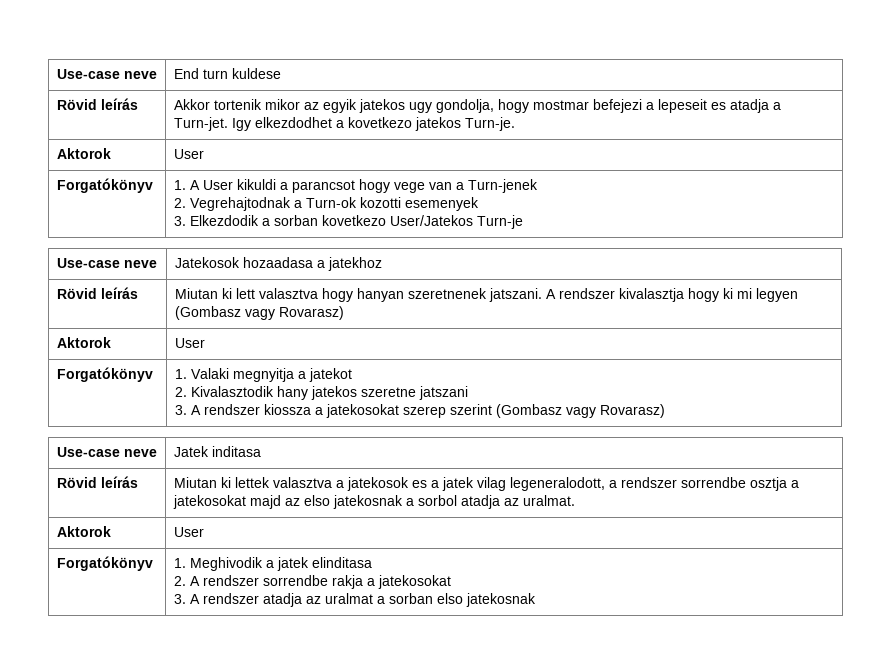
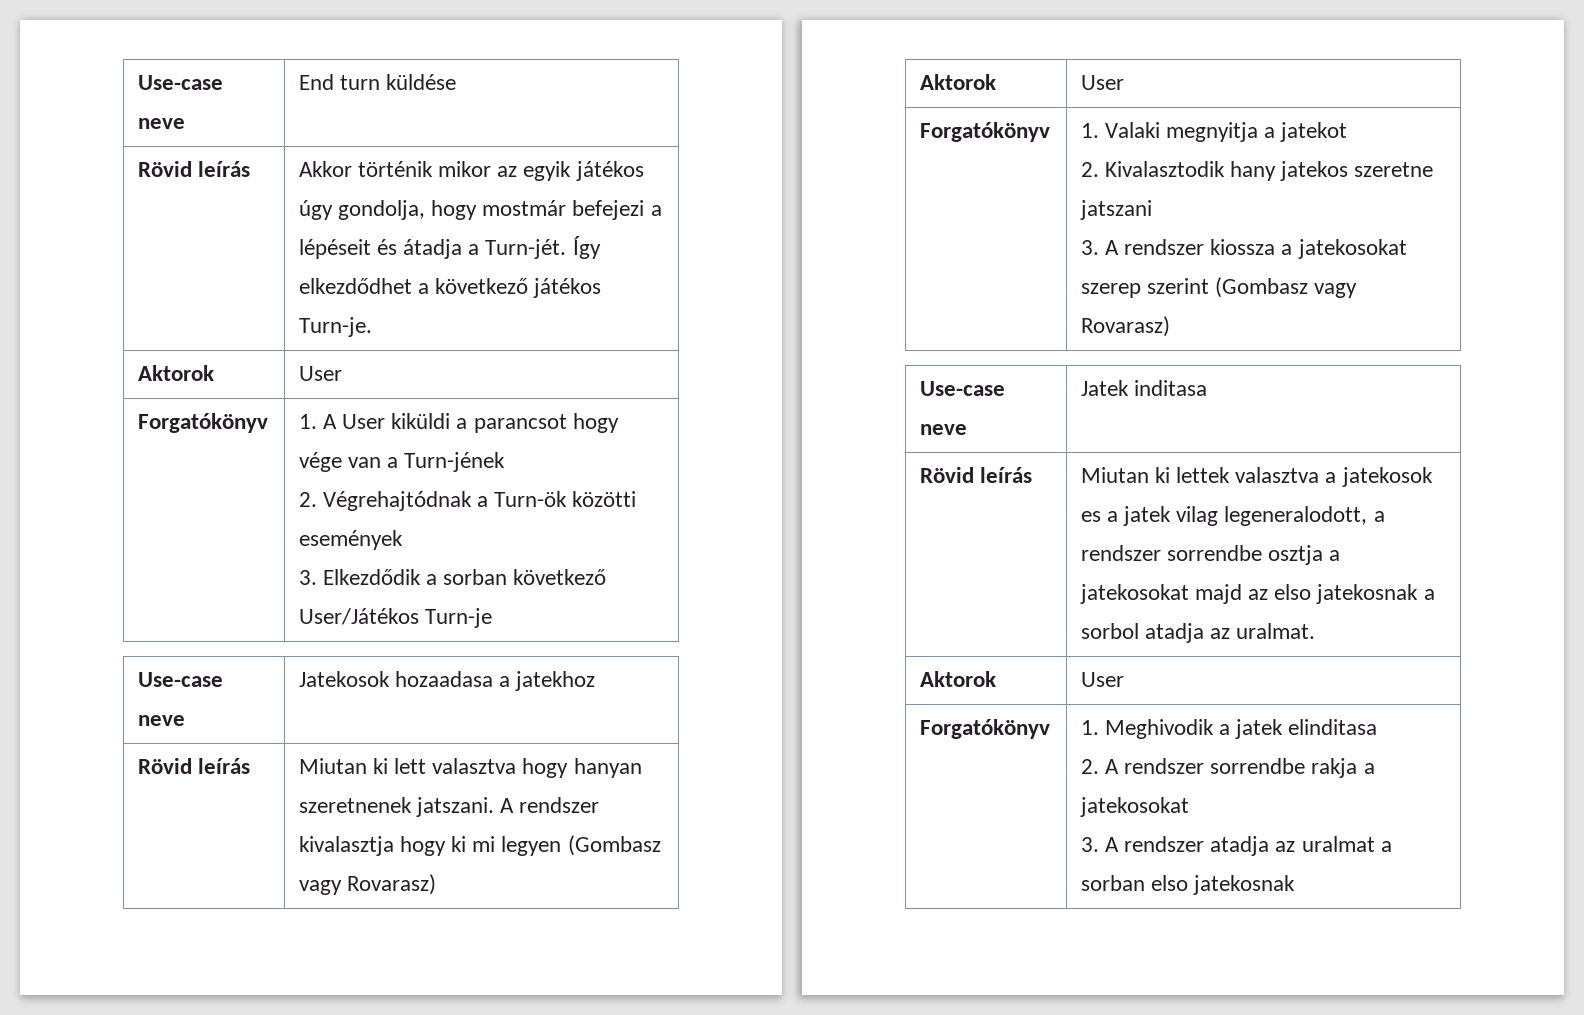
- Use-case neve | End turn kuldese
+ Use-case neve | End turn küldése
- Rövid leírás | Akkor tortenik mikor az egyik jatekos ugy gondolja, hogy mostmar befejezi a lepeseit es atadja a Turn-jet. Igy elkezdodhet a kovetkezo jatekos Turn-je.
+ Rövid leírás | Akkor történik mikor az egyik játékos úgy gondolja, hogy mostmár befejezi a lépéseit és átadja a Turn-jét. Így elkezdődhet a következő játékos Turn-je.
- Forgatókönyv | 1. A User kikuldi a parancsot hogy vege van a Turn-jenek
- 2. Vegrehajtodnak a Turn-ok kozotti esemenyek
- 3. Elkezdodik a sorban kovetkezo User/Jatekos Turn-je
+ Forgatókönyv | 1. A User kiküldi a parancsot hogy vége van a Turn-jének
+ 2. Végrehajtódnak a Turn-ök közötti események
+ 3. Elkezdődik a sorban következő User/Játékos Turn-je

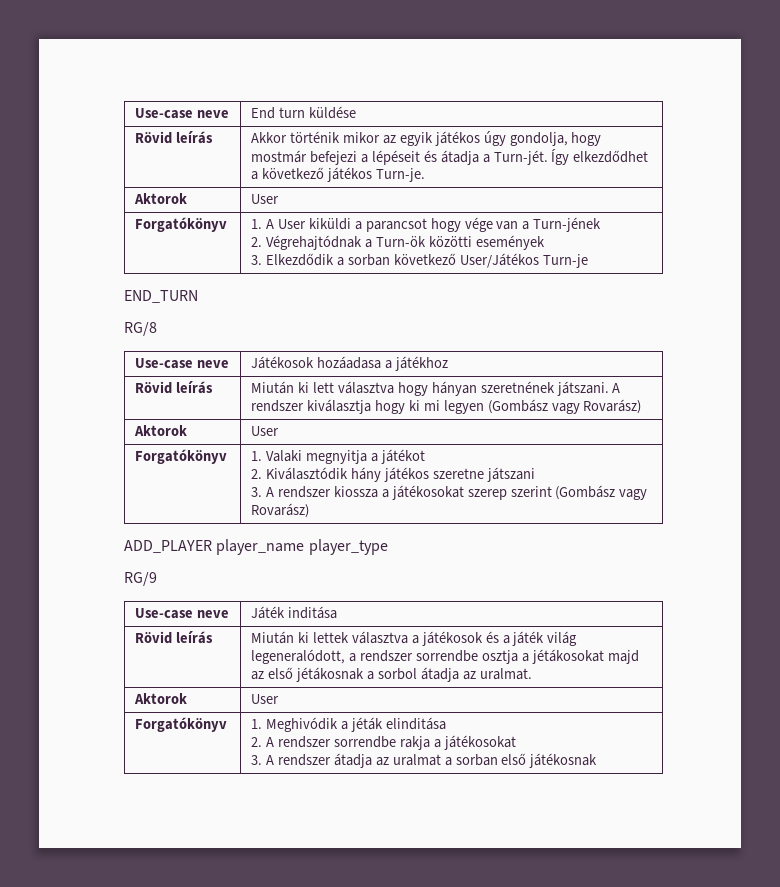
- Use-case neve | Jatekosok hozaadasa a jatekhoz
- Rövid leírás | Miutan ki lett valasztva hogy hanyan szeretnenek jatszani. A rendszer kivalasztja hogy ki mi legyen (Gombasz vagy Rovarasz)
+ END_TURN
+ RG/8
+ Use-case neve | Játékosok hozáadasa a játékhoz
+ Rövid leírás | Miután ki lett választva hogy hányan szeretnének játszani. A rendszer kiválasztja hogy ki mi legyen (Gombász vagy Rovarász)
- Forgatókönyv | 1. Valaki megnyitja a jatekot
- 2. Kivalasztodik hany jatekos szeretne jatszani
- 3. A rendszer kiossza a jatekosokat szerep szerint (Gombasz vagy Rovarasz)
- Use-case neve | Jatek inditasa
- Rövid leírás | Miutan ki lettek valasztva a jatekosok es a jatek vilag legeneralodott, a rendszer sorrendbe osztja a jatekosokat majd az elso jatekosnak a sorbol atadja az uralmat.
+ Forgatókönyv | 1. Valaki megnyitja a játékot
+ 2. Kiválasztódik hány játékos szeretne játszani
+ 3. A rendszer kiossza a játékosokat szerep szerint (Gombász vagy Rovarász)
+ ADD_PLAYER player_name player_type
+ RG/9
+ Use-case neve | Játék inditása
+ Rövid leírás | Miután ki lettek választva a játékosok és a játék világ legeneralódott, a rendszer sorrendbe osztja a jétákosokat majd az első jétákosnak a sorbol átadja az uralmat.
- Forgatókönyv | 1. Meghivodik a jatek elinditasa
- 2. A rendszer sorrendbe rakja a jatekosokat
- 3. A rendszer atadja az uralmat a sorban elso jatekosnak
+ Forgatókönyv | 1. Meghivódik a jéták elinditása
+ 2. A rendszer sorrendbe rakja a játékosokat
+ 3. A rendszer átadja az uralmat a sorban első játékosnak

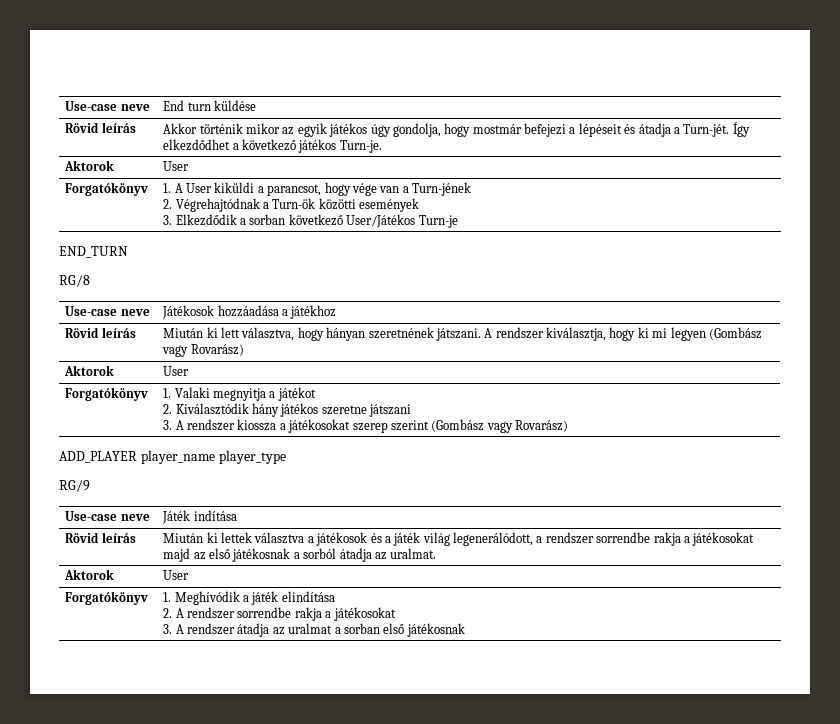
- Forgatókönyv | 1. A User kiküldi a parancsot hogy vége van a Turn-jének
+ Forgatókönyv | 1. A User kiküldi a parancsot, hogy vége van a Turn-jének
- Use-case neve | Játékosok hozáadasa a játékhoz
+ Use-case neve | Játékosok hozzáadása a játékhoz
- Rövid leírás | Miután ki lett választva hogy hányan szeretnének játszani. A rendszer kiválasztja hogy ki mi legyen (Gombász vagy Rovarász)
+ Rövid leírás | Miután ki lett választva, hogy hányan szeretnének játszani. A rendszer kiválasztja, hogy ki mi legyen (Gombász vagy Rovarász)
- Use-case neve | Játék inditása
+ Use-case neve | Játék indítása
- Rövid leírás | Miután ki lettek választva a játékosok és a játék világ legeneralódott, a rendszer sorrendbe osztja a jétákosokat majd az első jétákosnak a sorbol átadja az uralmat.
+ Rövid leírás | Miután ki lettek választva a játékosok és a játék világ legenerálódott, a rendszer sorrendbe rakja a játékosokat majd az első játékosnak a sorból átadja az uralmat.
- Forgatókönyv | 1. Meghivódik a jéták elinditása
+ Forgatókönyv | 1. Meghívódik a játék elindítása

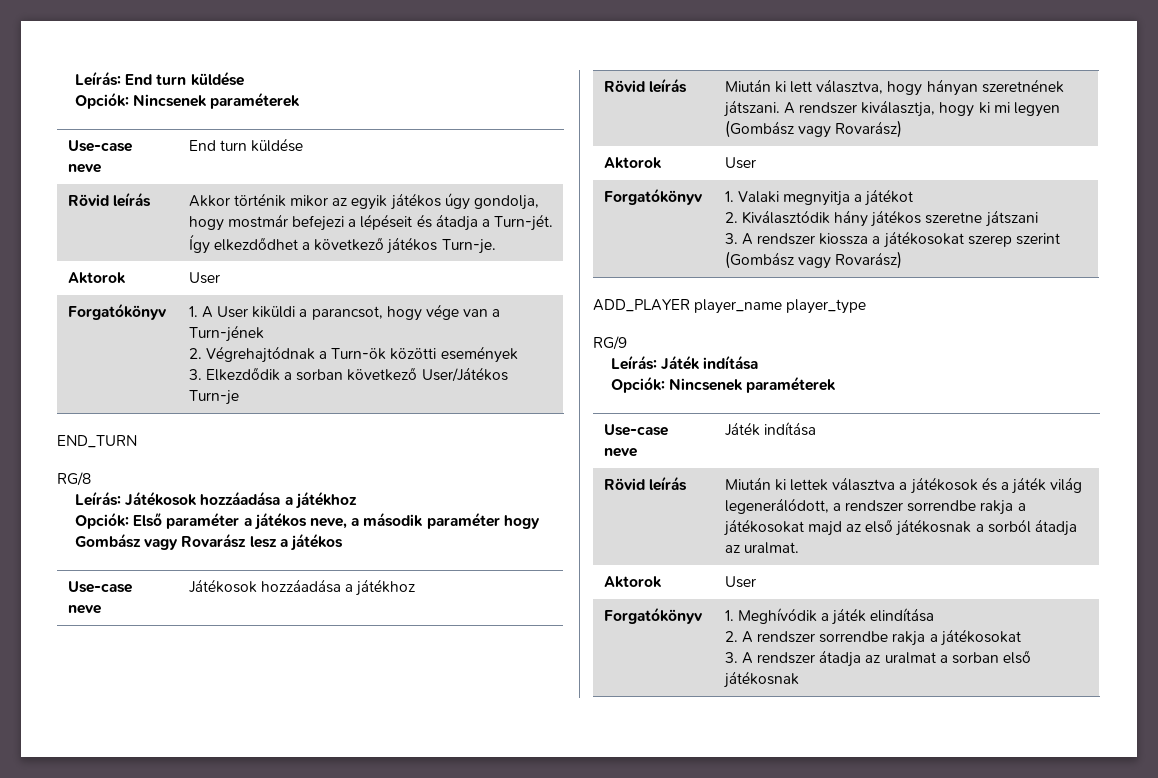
+ Leírás: End turn küldése
+ Opciók: Nincsenek paraméterek
+ Leírás: Játékosok hozzáadása a játékhoz
+ Opciók: Első paraméter a játékos neve, a második paraméter hogy Gombász vagy Rovarász lesz a játékos
+ Leírás: Játék indítása
+ Opciók: Nincsenek paraméterek

